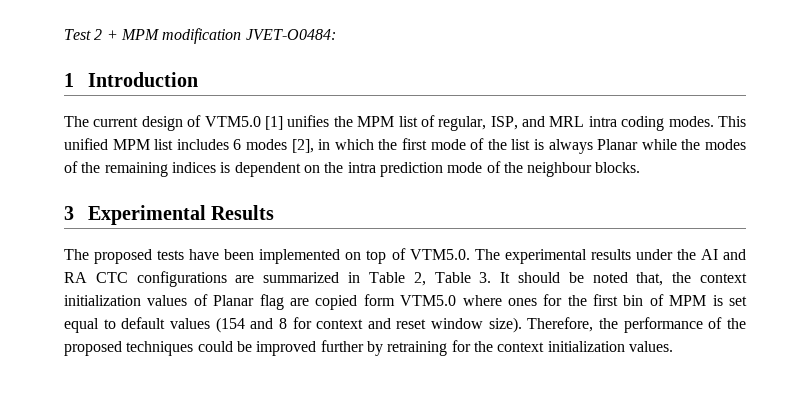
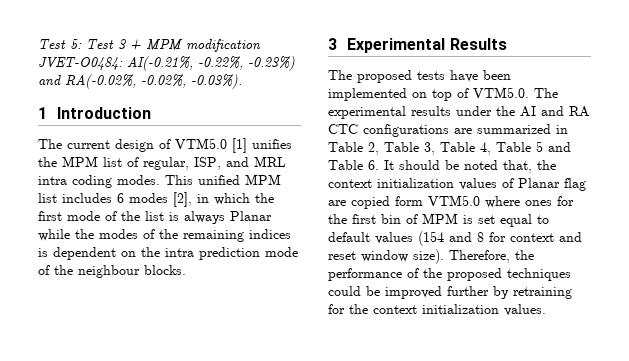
- Test 2 + MPM modification JVET-O0484:
+ Test 5: Test 3 + MPM modification JVET-O0484: AI(-0.21%, -0.22%, -0.23%) and RA(-0.02%, -0.02%, -0.03%).
- The proposed tests have been implemented on top of VTM5.0. The experimental results under the AI and RA CTC configurations are summarized in Table 2, Table 3. It should be noted that, the context initialization values of Planar flag are copied form VTM5.0 where ones for the first bin of MPM is set equal to default values (154 and 8 for context and reset window size).
+ The proposed tests have been implemented on top of VTM5.0. The experimental results under the AI and RA CTC configurations are summarized in Table 2, Table 3, Table 4, Table 5 and Table 6. It should be noted that, the context initialization values of Planar flag are copied form VTM5.0 where ones for the first bin of MPM is set equal to default values (154 and 8 for context and reset window size).

